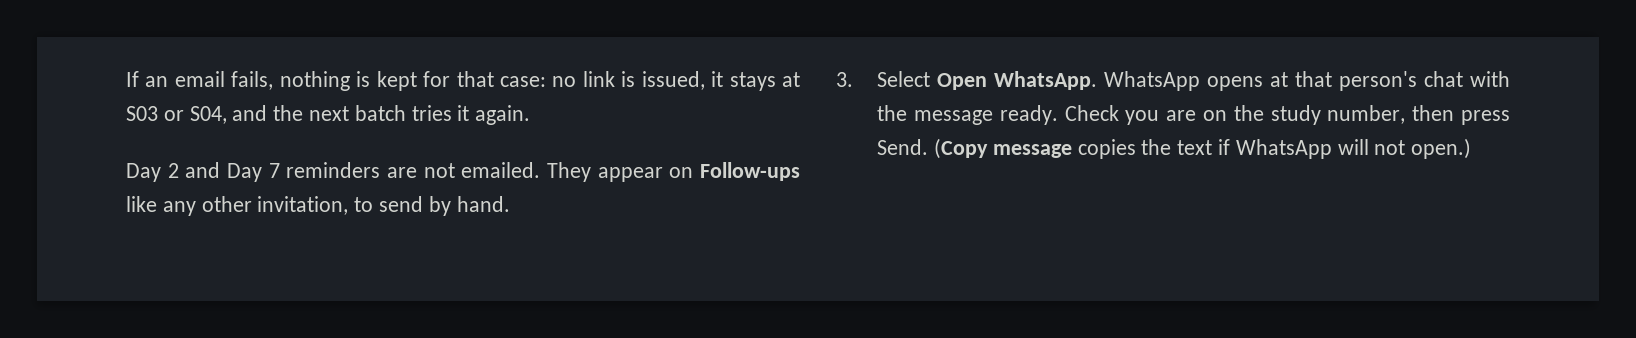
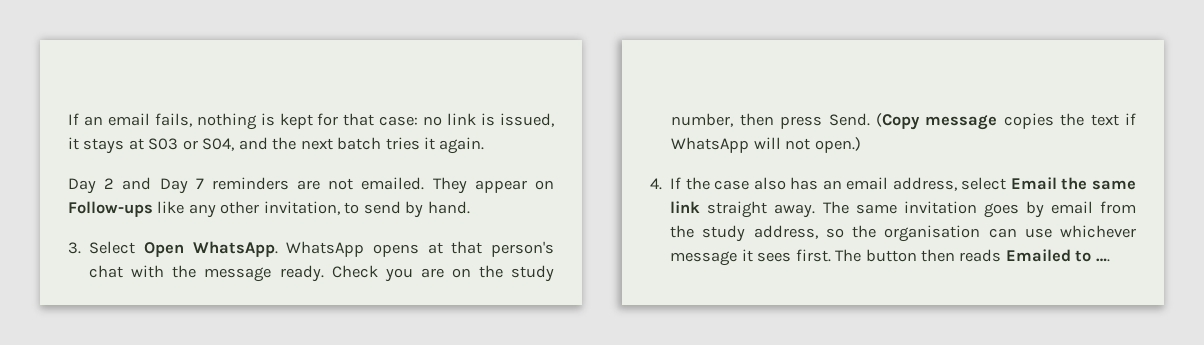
+ 4. If the case also has an email address, select Email the same link straight away. The same invitation goes by email from the study address, so the organisation can use whichever message it sees first. The button then reads Emailed to ….

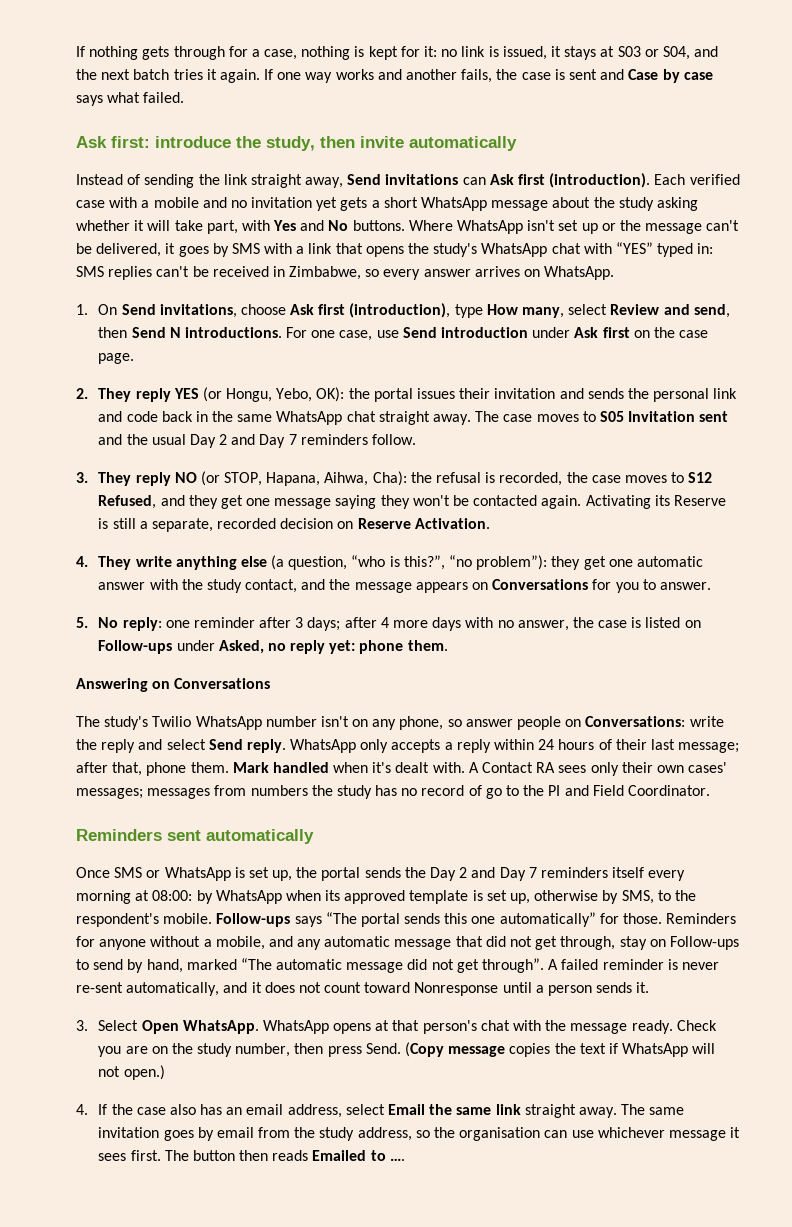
- If an email fails, nothing is kept for that case: no link is issued, it stays at S03 or S04, and the next batch tries it again.
- Day 2 and Day 7 reminders are not emailed. They appear on Follow-ups like any other invitation, to send by hand.
+ If nothing gets through for a case, nothing is kept for it: no link is issued, it stays at S03 or S04, and the next batch tries it again. If one way works and another fails, the case is sent and Case by case says what failed.
+ Ask first: introduce the study, then invite automatically
+ Instead of sending the link straight away, Send invitations can Ask first (introduction). Each verified case with a mobile and no invitation yet gets a short WhatsApp message about the study asking whether it will take part, with Yes and No buttons. Where WhatsApp isn't set up or the message can't be delivered, it goes by SMS with a link that opens the study's WhatsApp chat with “YES” typed in: SMS replies can't be received in Zimbabwe, so every answer arrives on WhatsApp.
+ 1. On Send invitations, choose Ask first (introduction), type How many, select Review and send, then Send N introductions. For one case, use Send introduction under Ask first on the case page.
+ 2. They reply YES (or Hongu, Yebo, OK): the portal issues their invitation and sends the personal link and code back in the same WhatsApp chat straight away. The case moves to S05 Invitation sent and the usual Day 2 and Day 7 reminders follow.
+ 3. They reply NO (or STOP, Hapana, Aihwa, Cha): the refusal is recorded, the case moves to S12 Refused, and they get one message saying they won't be contacted again. Activating its Reserve is still a separate, recorded decision on Reserve Activation.
+ 4. They write anything else (a question, “who is this?”, “no problem”): they get one automatic answer with the study contact, and the message appears on Conversations for you to answer.
+ 5. No reply: one reminder after 3 days; after 4 more days with no answer, the case is listed on Follow-ups under Asked, no reply yet: phone them.
+ Answering on Conversations
+ The study's Twilio WhatsApp number isn't on any phone, so answer people on Conversations: write the reply and select Send reply. WhatsApp only accepts a reply within 24 hours of their last message; after that, phone them. Mark handled when it's dealt with. A Contact RA sees only their own cases' messages; messages from numbers the study has no record of go to the PI and Field Coordinator.
+ Reminders sent automatically
+ Once SMS or WhatsApp is set up, the portal sends the Day 2 and Day 7 reminders itself every morning at 08:00: by WhatsApp when its approved template is set up, otherwise by SMS, to the respondent's mobile. Follow-ups says “The portal sends this one automatically” for those. Reminders for anyone without a mobile, and any automatic message that did not get through, stay on Follow-ups to send by hand, marked “The automatic message did not get through”. A failed reminder is never re-sent automatically, and it does not count toward Nonresponse until a person sends it.

